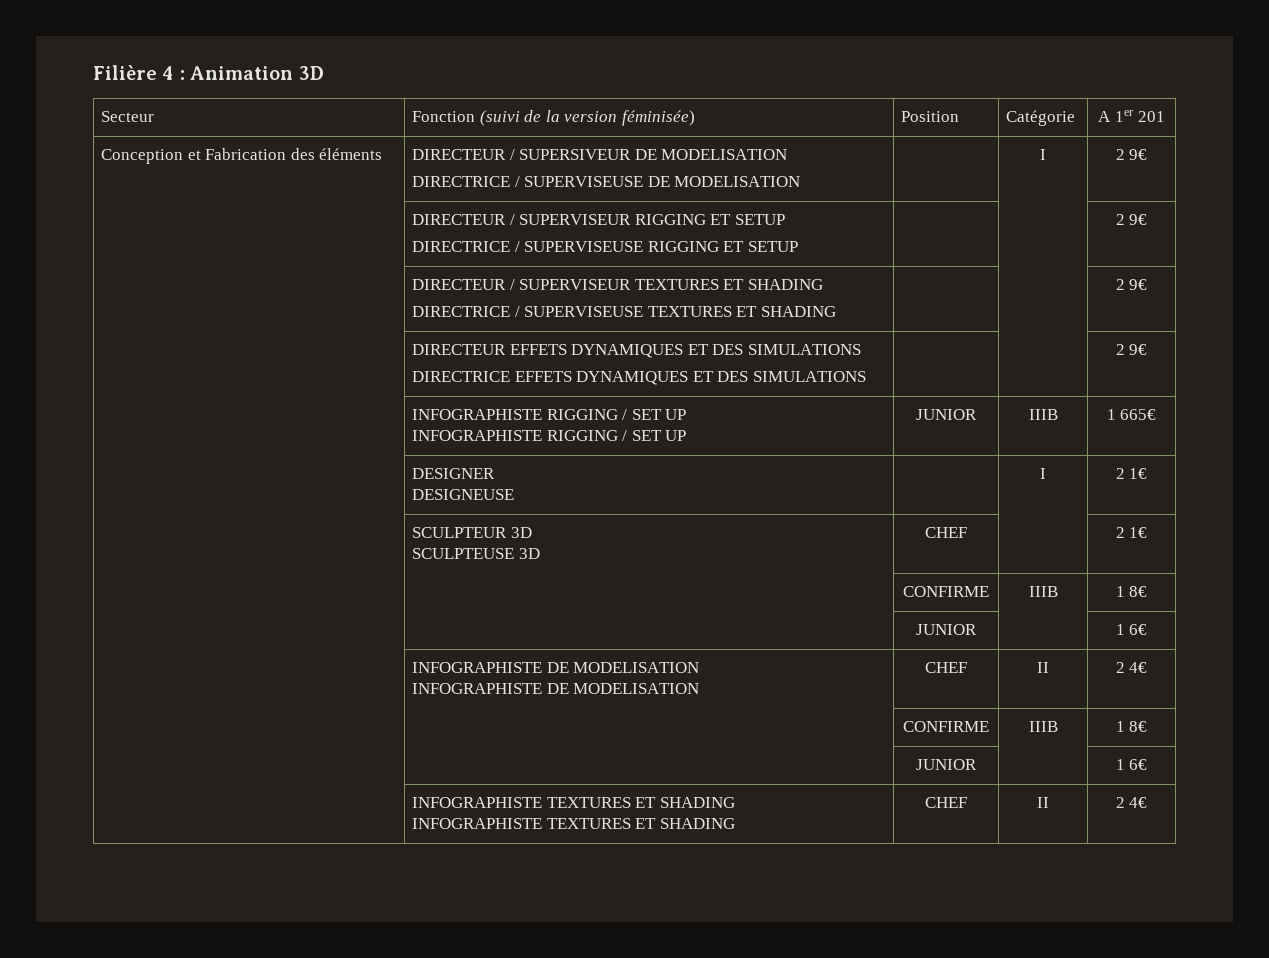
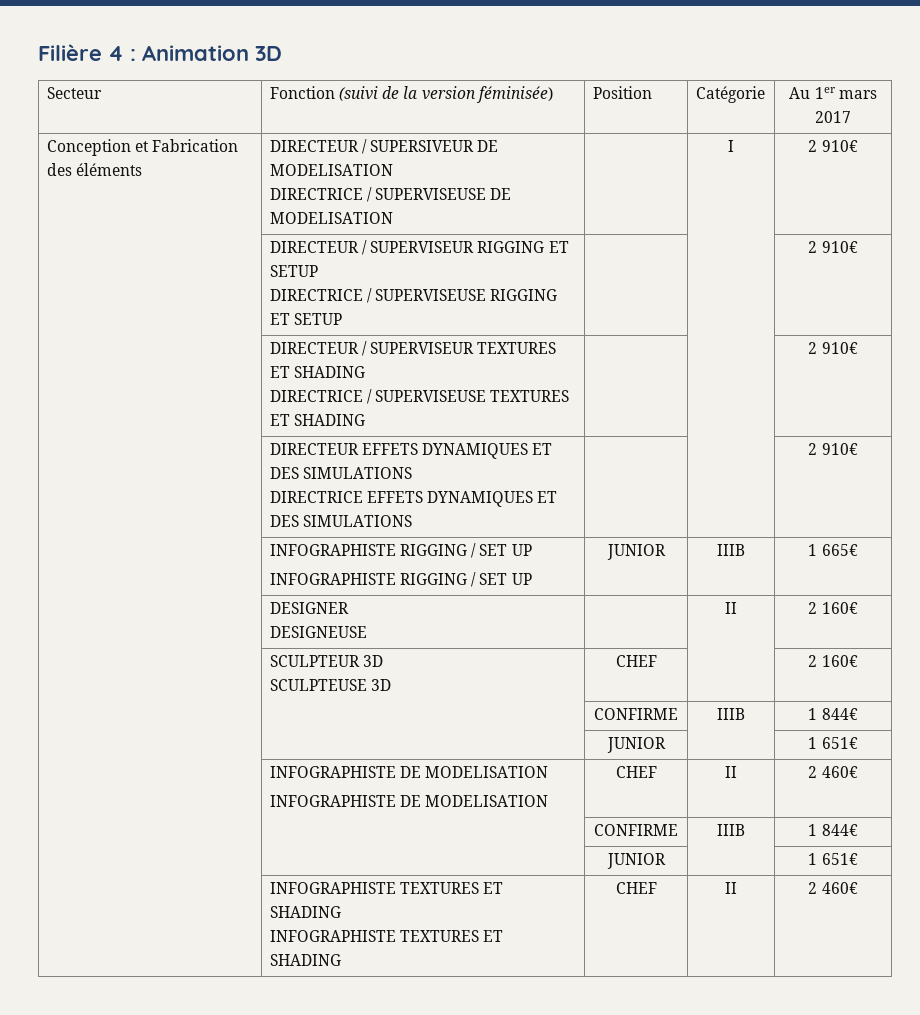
- Secteur | Fonction (suivi de la version féminisée) | Position | Catégorie | A 1er 201
+ Secteur | Fonction (suivi de la version féminisée) | Position | Catégorie | Au 1er mars 2017
  Conception et Fabrication des éléments | DIRECTEUR / SUPERSIVEUR DE MODELISATION
- DIRECTRICE / SUPERVISEUSE DE MODELISATION | | I | 2 9€
+ DIRECTRICE / SUPERVISEUSE DE MODELISATION | | I | 2 910€
  | DIRECTEUR / SUPERVISEUR RIGGING ET SETUP
- DIRECTRICE / SUPERVISEUSE RIGGING ET SETUP | | | 2 9€
+ DIRECTRICE / SUPERVISEUSE RIGGING ET SETUP | | | 2 910€
  | DIRECTEUR / SUPERVISEUR TEXTURES ET SHADING
- DIRECTRICE / SUPERVISEUSE TEXTURES ET SHADING | | | 2 9€
+ DIRECTRICE / SUPERVISEUSE TEXTURES ET SHADING | | | 2 910€
  | DIRECTEUR EFFETS DYNAMIQUES ET DES SIMULATIONS
- DIRECTRICE EFFETS DYNAMIQUES ET DES SIMULATIONS | | | 2 9€
+ DIRECTRICE EFFETS DYNAMIQUES ET DES SIMULATIONS | | | 2 910€
  | DESIGNER
- DESIGNEUSE | | I | 2 1€
+ DESIGNEUSE | | II | 2 160€
  | SCULPTEUR 3D
- SCULPTEUSE 3D | CHEF | | 2 1€
- | | CONFIRME | IIIB | 1 8€
- | | JUNIOR | | 1 6€
+ SCULPTEUSE 3D | CHEF | | 2 160€
+ | | CONFIRME | IIIB | 1 844€
+ | | JUNIOR | | 1 651€
  | INFOGRAPHISTE DE MODELISATION
- INFOGRAPHISTE DE MODELISATION | CHEF | II | 2 4€
- | | CONFIRME | IIIB | 1 8€
- | | JUNIOR | | 1 6€
+ INFOGRAPHISTE DE MODELISATION | CHEF | II | 2 460€
+ | | CONFIRME | IIIB | 1 844€
+ | | JUNIOR | | 1 651€
  | INFOGRAPHISTE TEXTURES ET SHADING
- INFOGRAPHISTE TEXTURES ET SHADING | CHEF | II | 2 4€
+ INFOGRAPHISTE TEXTURES ET SHADING | CHEF | II | 2 460€

